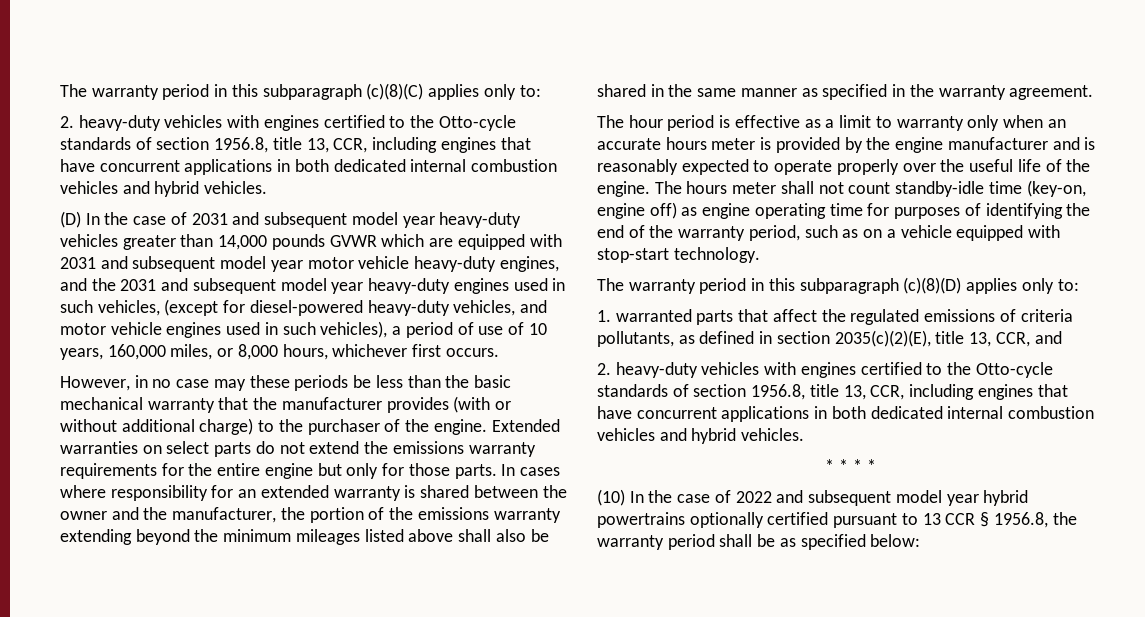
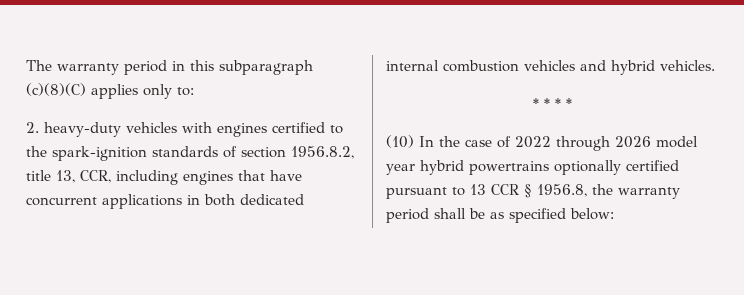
  The warranty period in this subparagraph (c)(8)(C) applies only to:
- 2. heavy-duty vehicles with engines certified to the Otto-cycle standards of section 1956.8, title 13, CCR, including engines that have concurrent applications in both dedicated internal combustion vehicles and hybrid vehicles.
- (D) In the case of 2031 and subsequent model year heavy-duty vehicles greater than 14,000 pounds GVWR which are equipped with 2031 and subsequent model year motor vehicle heavy-duty engines, and the 2031 and subsequent model year heavy-duty engines used in such vehicles, (except for diesel-powered heavy-duty vehicles, and motor vehicle engines used in such vehicles), a period of use of 10 years, 160,000 miles, or 8,000 hours, whichever first occurs.
- However, in no case may these periods be less than the basic mechanical warranty that the manufacturer provides (with or without additional charge) to the purchaser of the engine. Extended warranties on select parts do not extend the emissions warranty requirements for the entire engine but only for those parts. In cases where responsibility for an extended warranty is shared between the owner and the manufacturer, the portion of the emissions warranty extending beyond the minimum mileages listed above shall also be shared in the same manner as specified in the warranty agreement.
- The hour period is effective as a limit to warranty only when an accurate hours meter is provided by the engine manufacturer and is reasonably expected to operate properly over the useful life of the engine. The hours meter shall not count standby-idle time (key-on, engine off) as engine operating time for purposes of identifying the end of the warranty period, such as on a vehicle equipped with stop-start technology.
- The warranty period in this subparagraph (c)(8)(D) applies only to:
- 1. warranted parts that affect the regulated emissions of criteria pollutants, as defined in section 2035(c)(2)(E), title 13, CCR, and
- 2. heavy-duty vehicles with engines certified to the Otto-cycle standards of section 1956.8, title 13, CCR, including engines that have concurrent applications in both dedicated internal combustion vehicles and hybrid vehicles.
+ 2. heavy-duty vehicles with engines certified to the spark-ignition standards of section 1956.8.2, title 13, CCR, including engines that have concurrent applications in both dedicated internal combustion vehicles and hybrid vehicles.
- (10) In the case of 2022 and subsequent model year hybrid powertrains optionally certified pursuant to 13 CCR § 1956.8, the warranty period shall be as specified below:
+ (10) In the case of 2022 through 2026 model year hybrid powertrains optionally certified pursuant to 13 CCR § 1956.8, the warranty period shall be as specified below:

